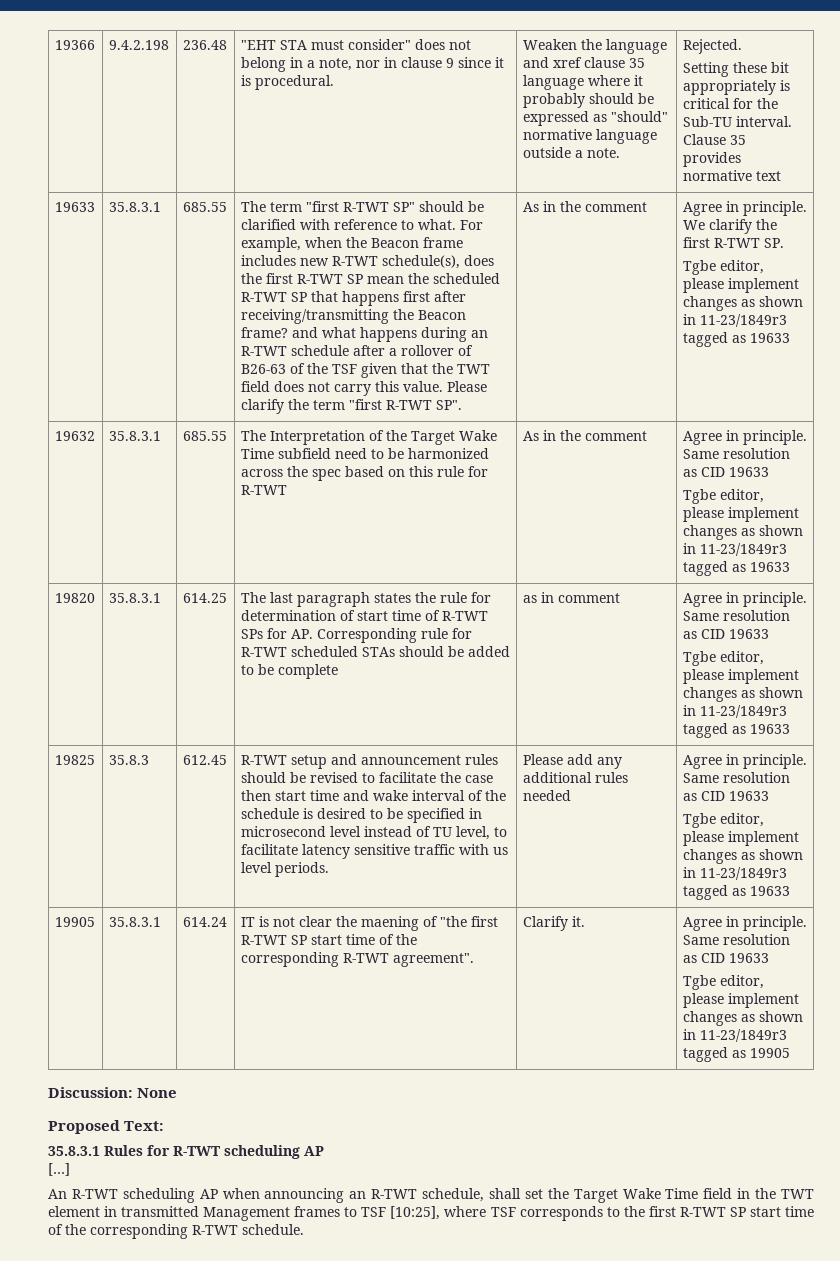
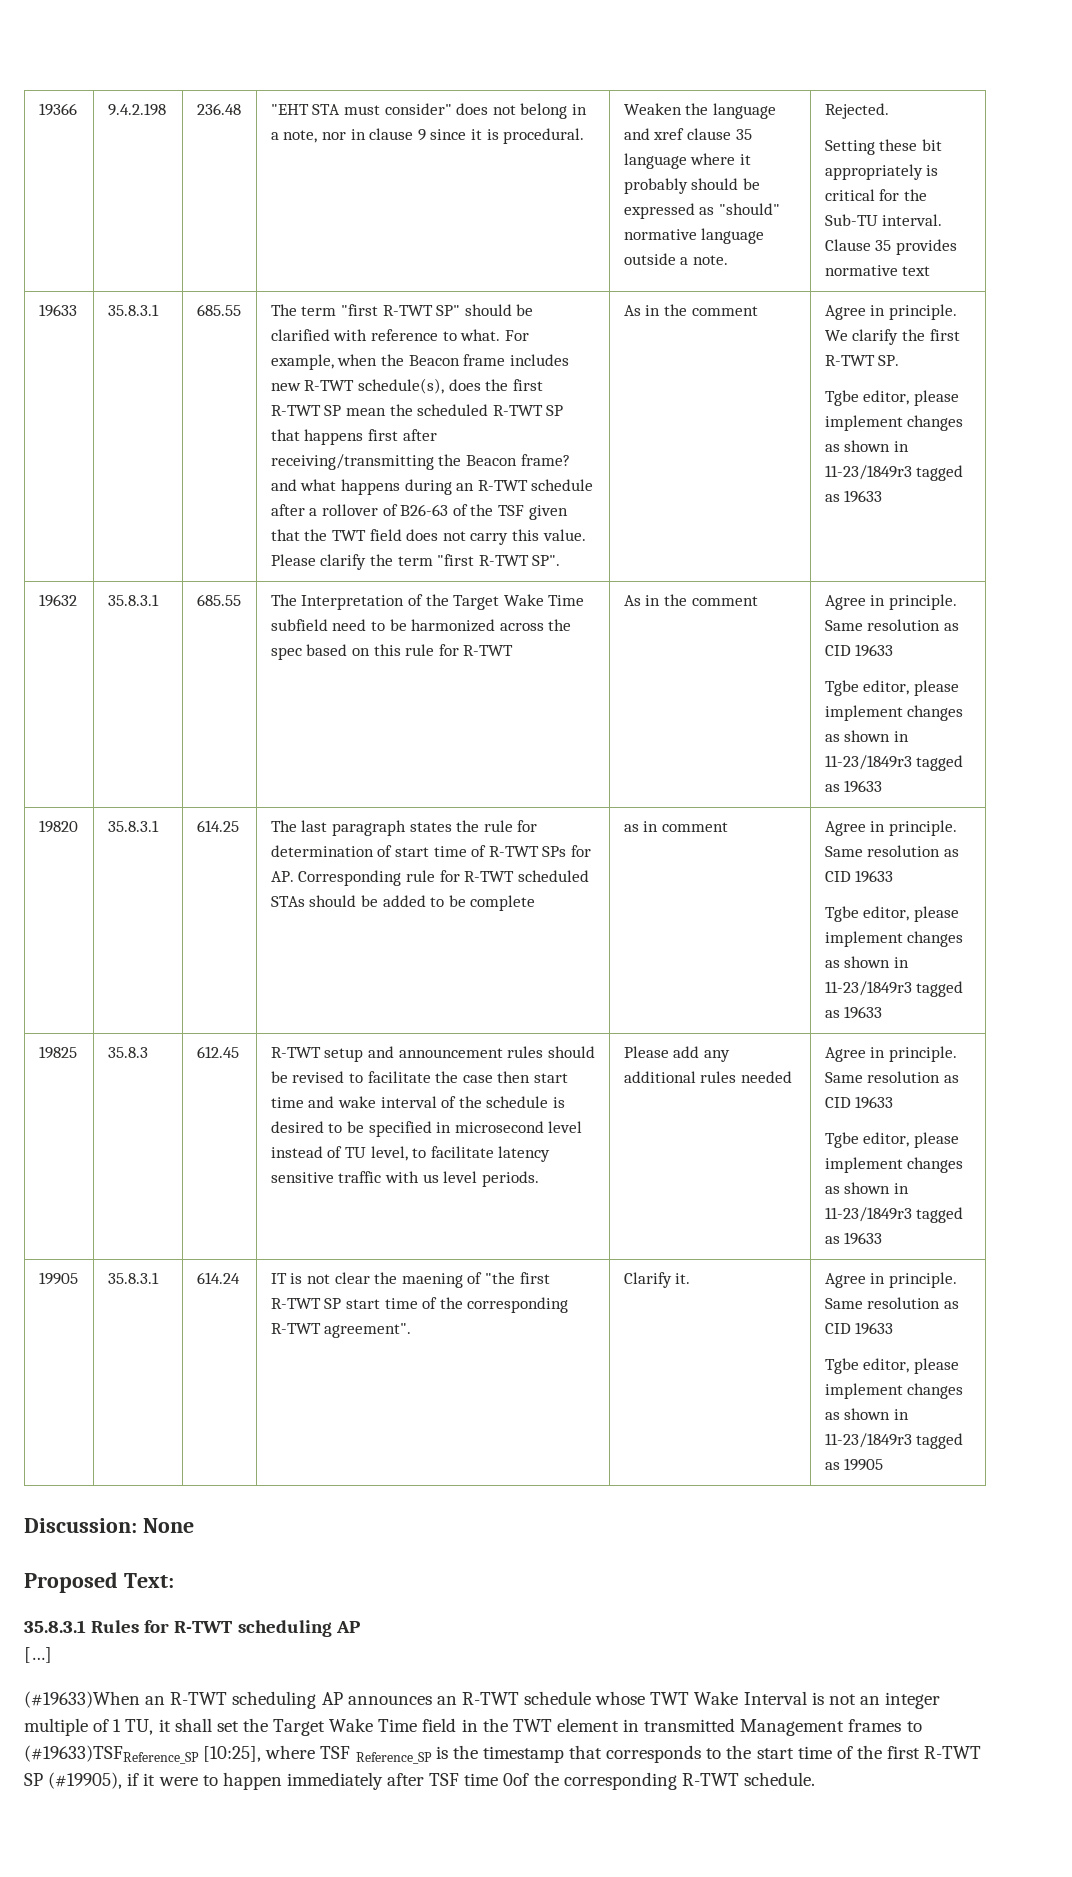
- An R-TWT scheduling AP when announcing an R-TWT schedule, shall set the Target Wake Time field in the TWT element in transmitted Management frames to TSF [10:25], where TSF corresponds to the first R-TWT SP start time of the corresponding R-TWT schedule.
+ (#19633)When an R-TWT scheduling AP announces an R-TWT schedule whose TWT Wake Interval is not an integer multiple of 1 TU, it shall set the Target Wake Time field in the TWT element in transmitted Management frames to (#19633)TSFReference_SP [10:25], where TSF Reference_SP is the timestamp that corresponds to the start time of the first R-TWT SP (#19905), if it were to happen immediately after TSF time 0of the corresponding R-TWT schedule.

